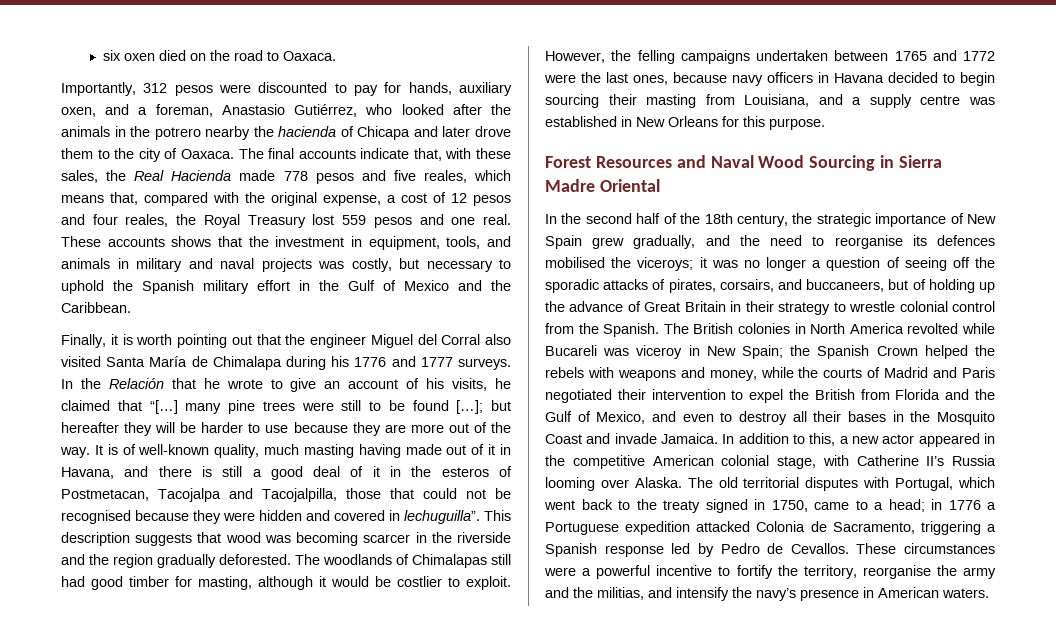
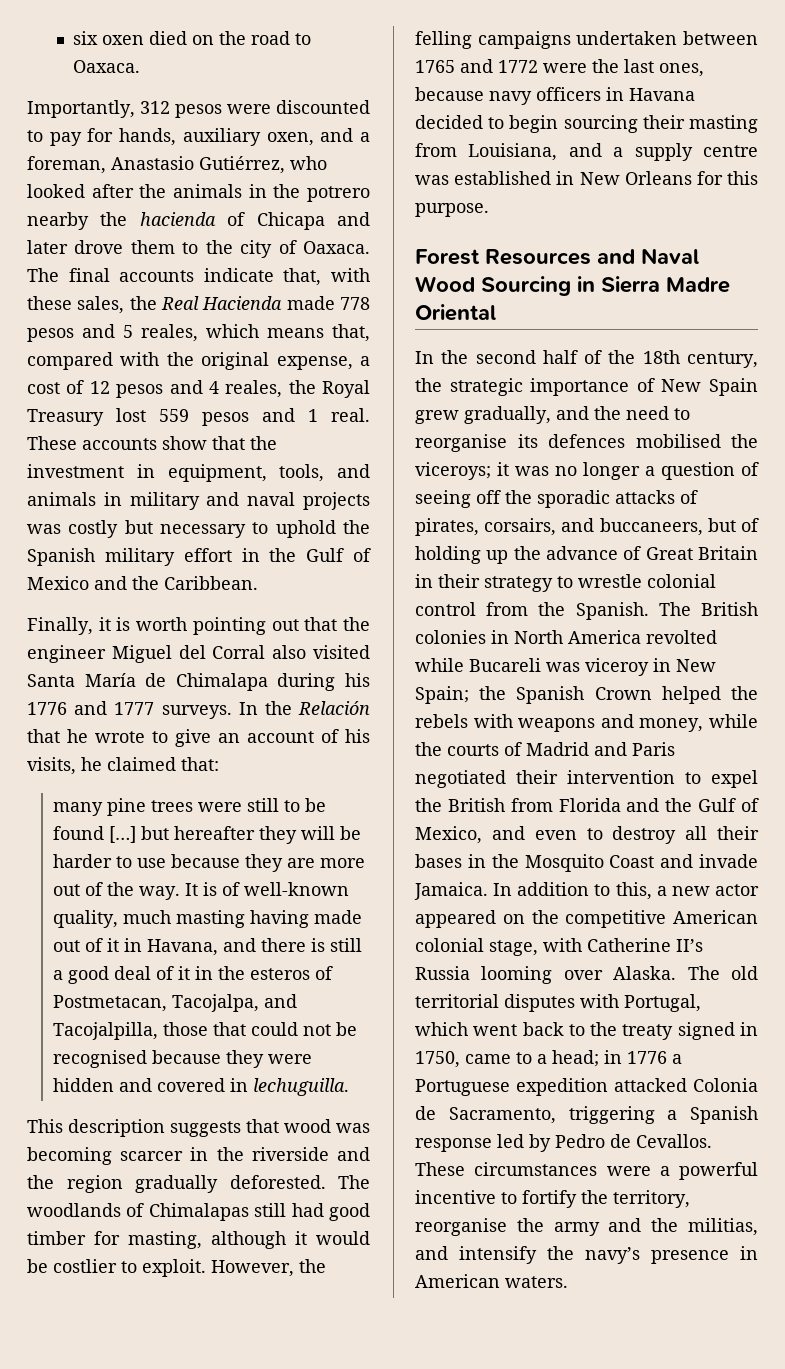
- The final accounts indicate that, with these sales, the Real Hacienda made 778 pesos and five reales, which means that, compared with the original expense, a cost of 12 pesos and four reales, the Royal Treasury lost 559 pesos and one real.
+ The final accounts indicate that, with these sales, the Real Hacienda made 778 pesos and 5 reales, which means that, compared with the original expense, a cost of 12 pesos and 4 reales, the Royal Treasury lost 559 pesos and 1 real.
- These accounts shows that the investment in equipment, tools, and animals in military and naval projects was costly, but necessary to uphold the Spanish military effort in the Gulf of Mexico and the Caribbean.
+ These accounts show that the investment in equipment, tools, and animals in military and naval projects was costly but necessary to uphold the Spanish military effort in the Gulf of Mexico and the Caribbean.
- In the Relación that he wrote to give an account of his visits, he claimed that “[…] many pine trees were still to be found […]; but hereafter they will be harder to use because they are more out of the way.
+ In the Relación that he wrote to give an account of his visits, he claimed that:
+ many pine trees were still to be found […] but hereafter they will be harder to use because they are more out of the way.
- It is of well-known quality, much masting having made out of it in Havana, and there is still a good deal of it in the esteros of Postmetacan, Tacojalpa and Tacojalpilla, those that could not be recognised because they were hidden and covered in lechuguilla”. This description suggests that wood was becoming scarcer in the riverside and the region gradually deforested.
+ It is of well-known quality, much masting having made out of it in Havana, and there is still a good deal of it in the esteros of Postmetacan, Tacojalpa, and Tacojalpilla, those that could not be recognised because they were hidden and covered in lechuguilla.
+ This description suggests that wood was becoming scarcer in the riverside and the region gradually deforested.
- In addition to this, a new actor appeared in the competitive American colonial stage, with Catherine II’s Russia looming over Alaska.
+ In addition to this, a new actor appeared on the competitive American colonial stage, with Catherine II’s Russia looming over Alaska.

